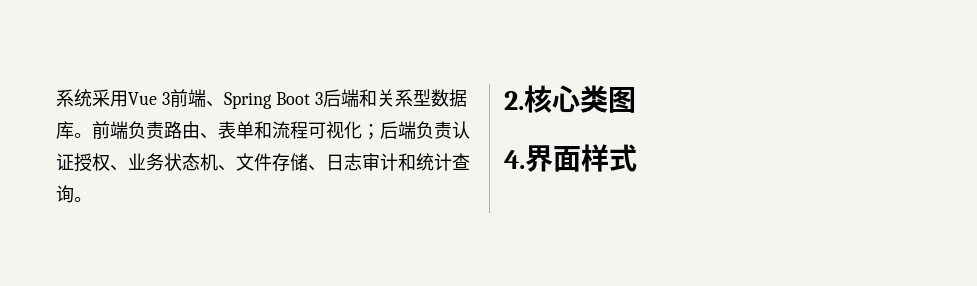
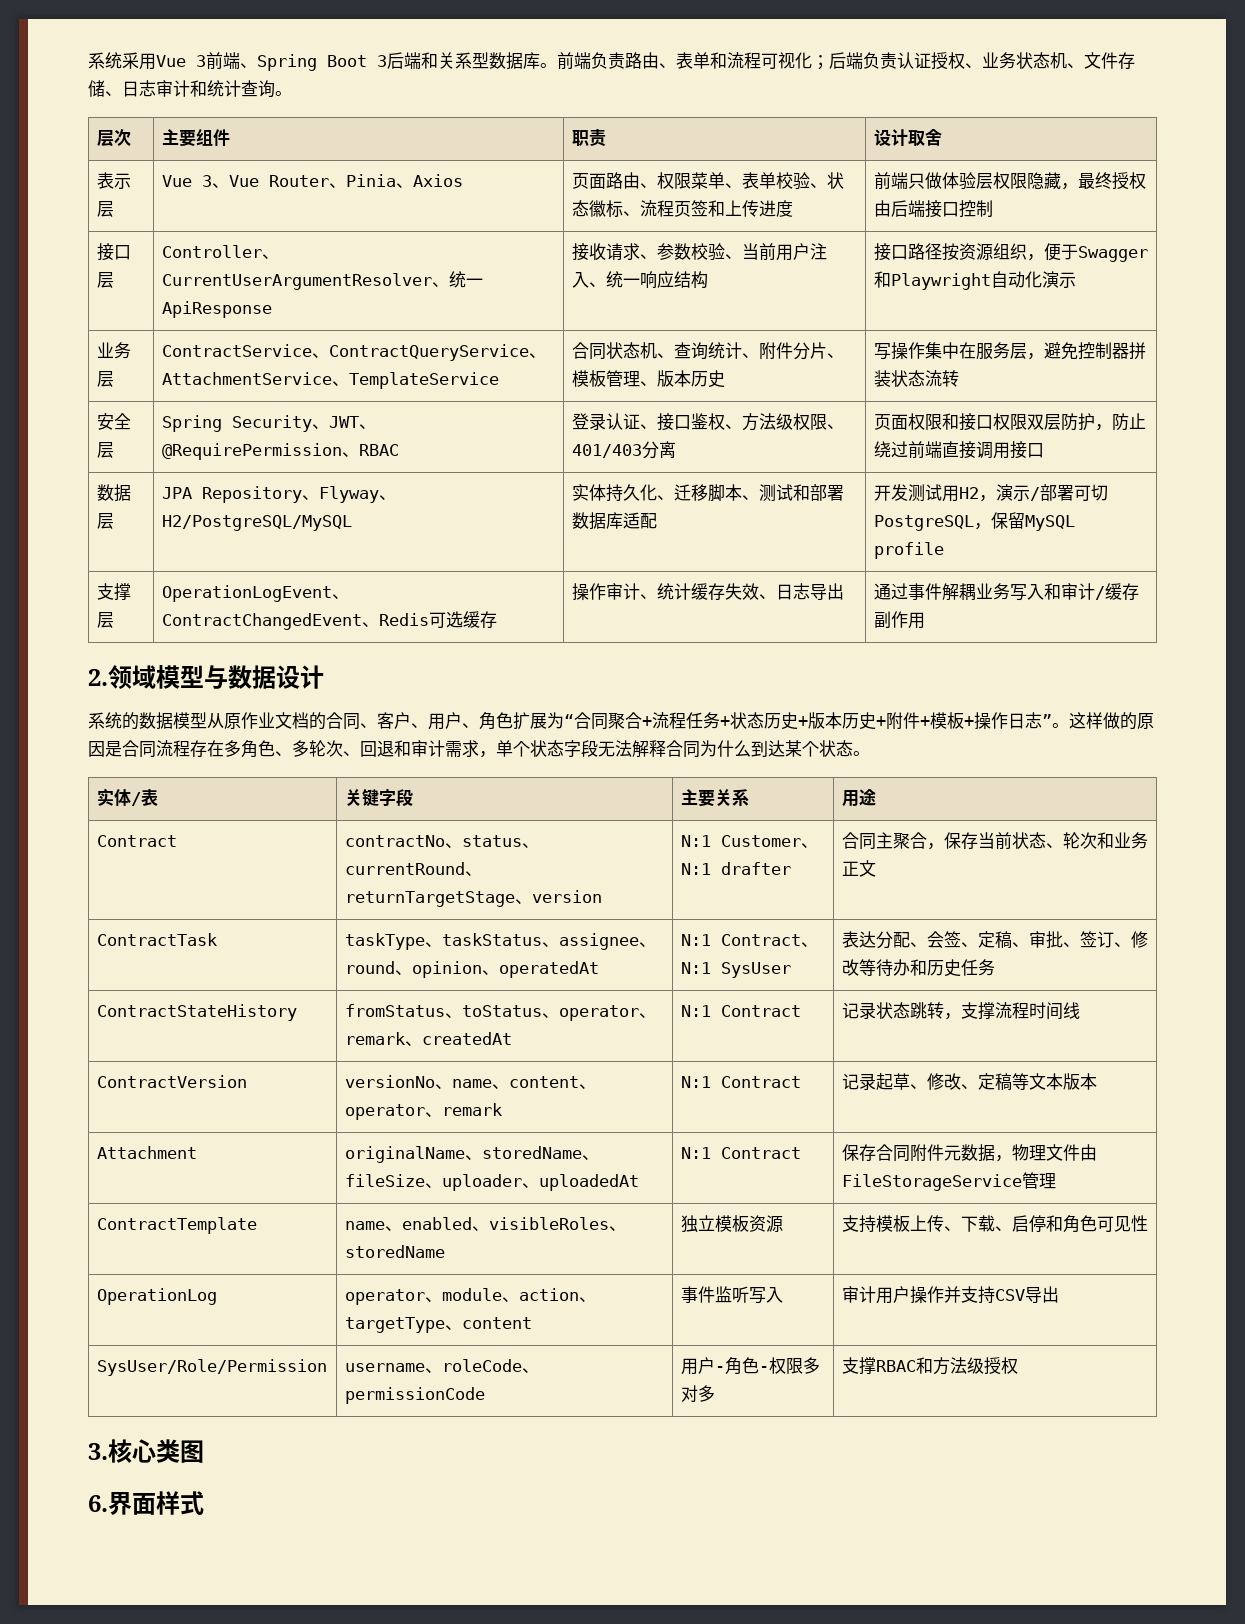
- 2.核心类图
+ 层次 | 主要组件 | 职责 | 设计取舍
+ 表示层 | Vue 3、Vue Router、Pinia、Axios | 页面路由、权限菜单、表单校验、状态徽标、流程页签和上传进度 | 前端只做体验层权限隐藏，最终授权由后端接口控制
+ 接口层 | Controller、CurrentUserArgumentResolver、统一ApiResponse | 接收请求、参数校验、当前用户注入、统一响应结构 | 接口路径按资源组织，便于Swagger和Playwright自动化演示
+ 业务层 | ContractService、ContractQueryService、AttachmentService、TemplateService | 合同状态机、查询统计、附件分片、模板管理、版本历史 | 写操作集中在服务层，避免控制器拼装状态流转
+ 安全层 | Spring Security、JWT、@RequirePermission、RBAC | 登录认证、接口鉴权、方法级权限、401/403分离 | 页面权限和接口权限双层防护，防止绕过前端直接调用接口
+ 数据层 | JPA Repository、Flyway、H2/PostgreSQL/MySQL | 实体持久化、迁移脚本、测试和部署数据库适配 | 开发测试用H2，演示/部署可切PostgreSQL，保留MySQL profile
+ 支撑层 | OperationLogEvent、ContractChangedEvent、Redis可选缓存 | 操作审计、统计缓存失效、日志导出 | 通过事件解耦业务写入和审计/缓存副作用
+ 2.领域模型与数据设计
+ 系统的数据模型从原作业文档的合同、客户、用户、角色扩展为“合同聚合+流程任务+状态历史+版本历史+附件+模板+操作日志”。这样做的原因是合同流程存在多角色、多轮次、回退和审计需求，单个状态字段无法解释合同为什么到达某个状态。
+ 实体/表 | 关键字段 | 主要关系 | 用途
+ Contract | contractNo、status、currentRound、returnTargetStage、version | N:1 Customer、N:1 drafter | 合同主聚合，保存当前状态、轮次和业务正文
+ ContractTask | taskType、taskStatus、assignee、round、opinion、operatedAt | N:1 Contract、N:1 SysUser | 表达分配、会签、定稿、审批、签订、修改等待办和历史任务
+ ContractStateHistory | fromStatus、toStatus、operator、remark、createdAt | N:1 Contract | 记录状态跳转，支撑流程时间线
+ ContractVersion | versionNo、name、content、operator、remark | N:1 Contract | 记录起草、修改、定稿等文本版本
+ Attachment | originalName、storedName、fileSize、uploader、uploadedAt | N:1 Contract | 保存合同附件元数据，物理文件由FileStorageService管理
+ ContractTemplate | name、enabled、visibleRoles、storedName | 独立模板资源 | 支持模板上传、下载、启停和角色可见性
+ OperationLog | operator、module、action、targetType、content | 事件监听写入 | 审计用户操作并支持CSV导出
+ SysUser/Role/Permission | username、roleCode、permissionCode | 用户-角色-权限多对多 | 支撑RBAC和方法级授权
+ 3.核心类图
- 4.界面样式
+ 6.界面样式

